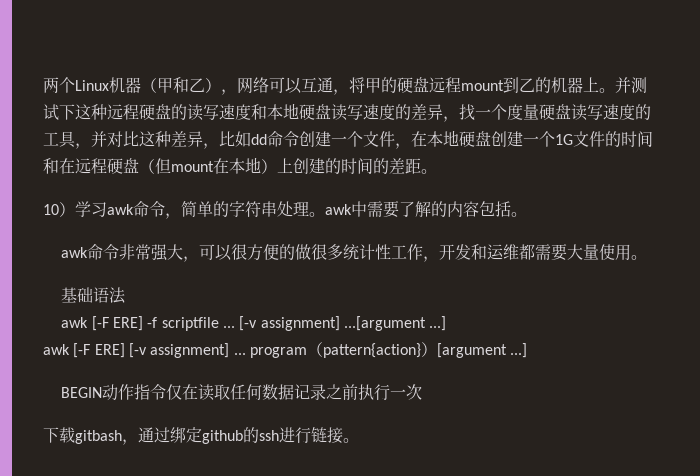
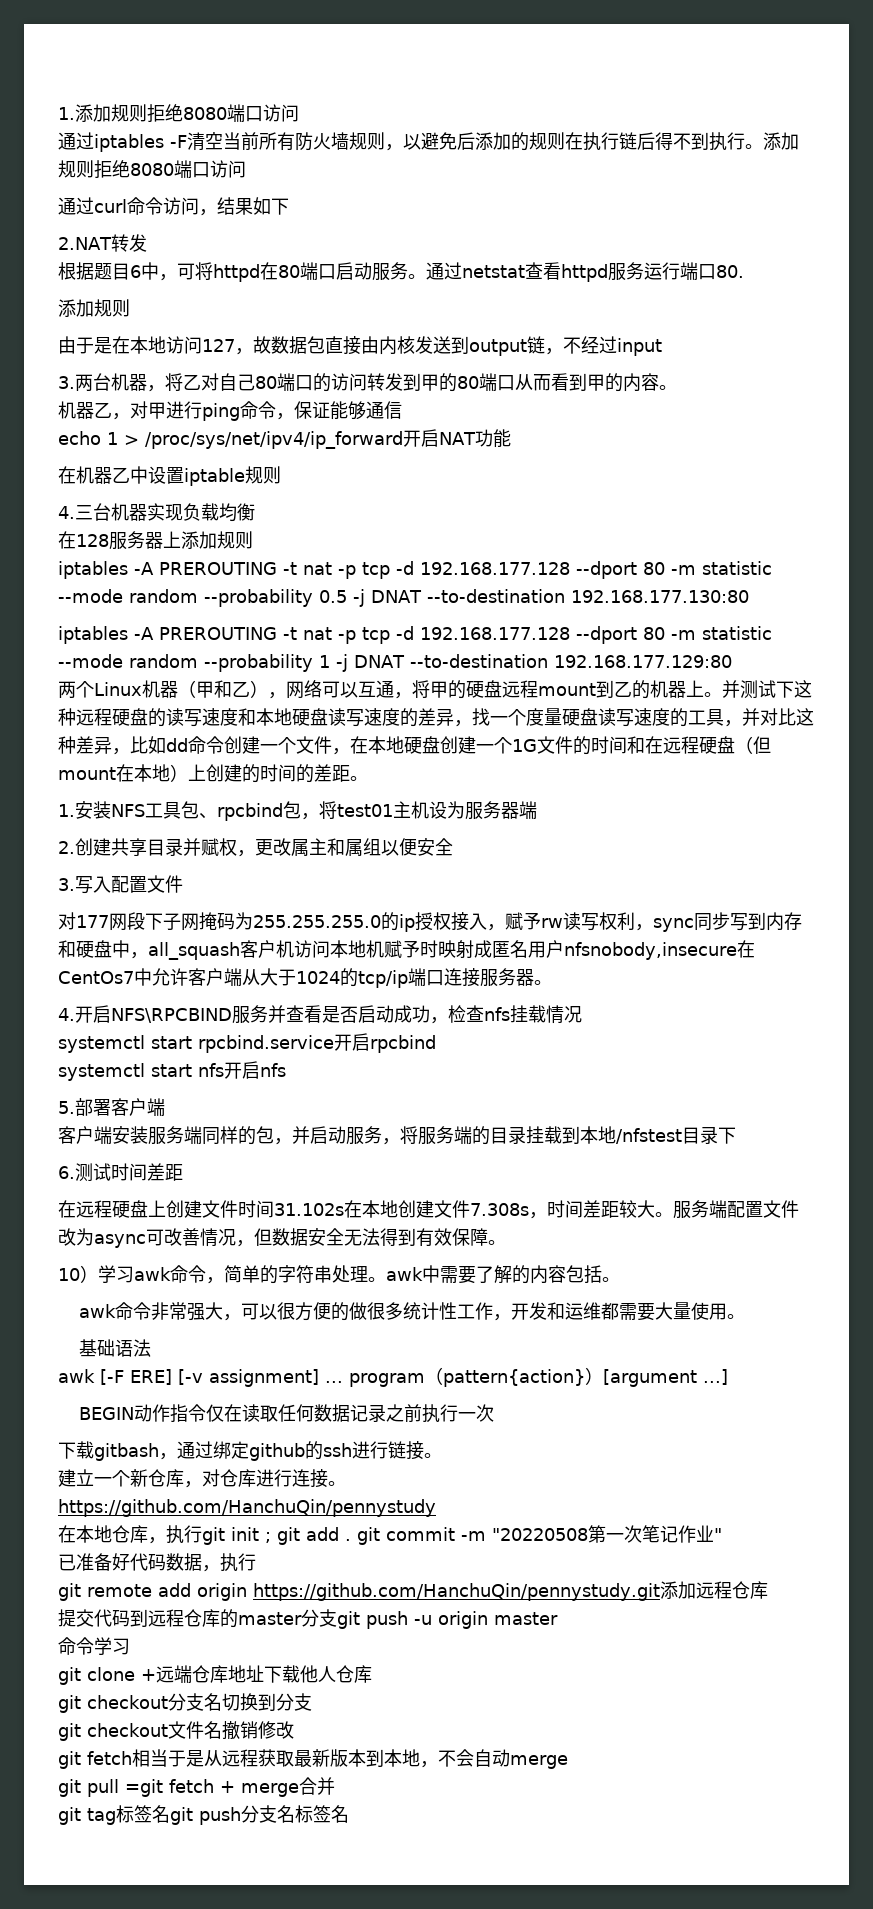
+ 1.添加规则拒绝8080端口访问
+ 通过iptables -F清空当前所有防火墙规则，以避免后添加的规则在执行链后得不到执行。添加规则拒绝8080端口访问
+ 通过curl命令访问，结果如下
+ 2.NAT转发
+ 根据题目6中，可将httpd在80端口启动服务。通过netstat查看httpd服务运行端口80.
+ 添加规则
+ 由于是在本地访问127，故数据包直接由内核发送到output链，不经过input
+ 3.两台机器，将乙对自己80端口的访问转发到甲的80端口从而看到甲的内容。
+ 机器乙，对甲进行ping命令，保证能够通信
+ echo 1 > /proc/sys/net/ipv4/ip_forward开启NAT功能
+ 在机器乙中设置iptable规则
+ 4.三台机器实现负载均衡
+ 在128服务器上添加规则
+ iptables -A PREROUTING -t nat -p tcp -d 192.168.177.128 --dport 80 -m statistic --mode random --probability 0.5 -j DNAT --to-destination 192.168.177.130:80
+ iptables -A PREROUTING -t nat -p tcp -d 192.168.177.128 --dport 80 -m statistic --mode random --probability 1 -j DNAT --to-destination 192.168.177.129:80
+ 1.安装NFS工具包、rpcbind包，将test01主机设为服务器端
+ 2.创建共享目录并赋权，更改属主和属组以便安全
+ 3.写入配置文件
+ 对177网段下子网掩码为255.255.255.0的ip授权接入，赋予rw读写权利，sync同步写到内存和硬盘中，all_squash客户机访问本地机赋予时映射成匿名用户nfsnobody,insecure在CentOs7中允许客户端从大于1024的tcp/ip端口连接服务器。
+ 4.开启NFS\RPCBIND服务并查看是否启动成功，检查nfs挂载情况
+ systemctl start rpcbind.service开启rpcbind
+ systemctl start nfs开启nfs
+ 5.部署客户端
+ 客户端安装服务端同样的包，并启动服务，将服务端的目录挂载到本地/nfstest目录下
+ 6.测试时间差距
+ 在远程硬盘上创建文件时间31.102s在本地创建文件7.308s，时间差距较大。服务端配置文件改为async可改善情况，但数据安全无法得到有效保障。
- awk [-F ERE] -f scriptfile ... [-v assignment] ...[argument ...]
+ 建立一个新仓库，对仓库进行连接。
+ https://github.com/HanchuQin/pennystudy
+ 在本地仓库，执行git init ; git add . git commit -m "20220508第一次笔记作业"
+ 已准备好代码数据，执行
+ git remote add origin https://github.com/HanchuQin/pennystudy.git添加远程仓库
+ 提交代码到远程仓库的master分支git push -u origin master
+ 命令学习
+ git clone +远端仓库地址下载他人仓库
+ git checkout分支名切换到分支
+ git checkout文件名撤销修改
+ git fetch相当于是从远程获取最新版本到本地，不会自动merge
+ git pull =git fetch + merge合并
+ git tag标签名git push分支名标签名

